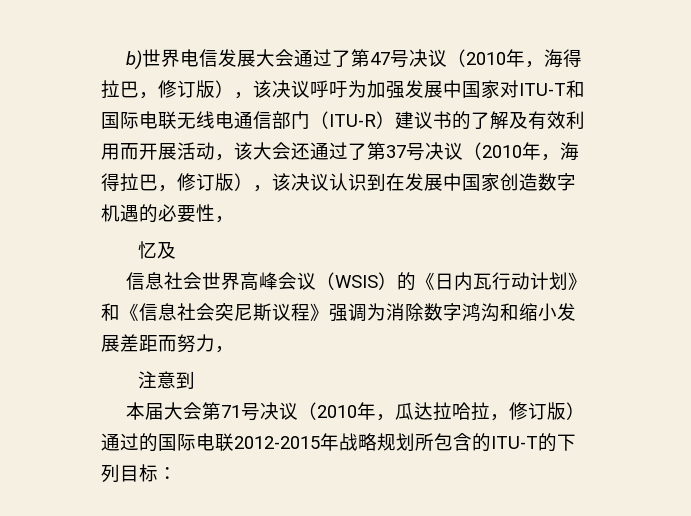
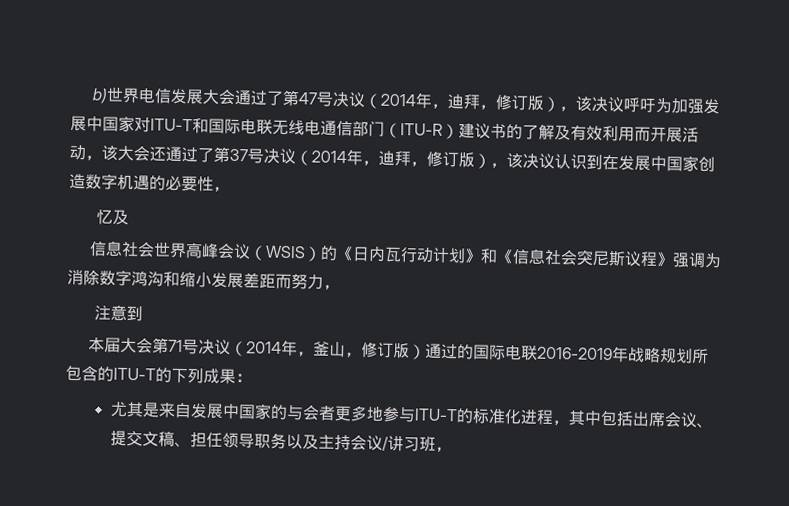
- b)世界电信发展大会通过了第47号决议（2010年，海得拉巴，修订版），该决议呼吁为加强发展中国家对ITU-T和国际电联无线电通信部门（ITU-R）建议书的了解及有效利用而开展活动，该大会还通过了第37号决议（2010年，海得拉巴，修订版），该决议认识到在发展中国家创造数字机遇的必要性，
+ b)世界电信发展大会通过了第47号决议（2014年，迪拜，修订版），该决议呼吁为加强发展中国家对ITU-T和国际电联无线电通信部门（ITU-R）建议书的了解及有效利用而开展活动，该大会还通过了第37号决议（2014年，迪拜，修订版），该决议认识到在发展中国家创造数字机遇的必要性，
- 本届大会第71号决议（2010年，瓜达拉哈拉，修订版）通过的国际电联2012-2015年战略规划所包含的ITU-T的下列目标：
+ 本届大会第71号决议（2014年，釜山，修订版）通过的国际电联2016-2019年战略规划所包含的ITU-T的下列成果：
+ 尤其是来自发展中国家的与会者更多地参与ITU-T的标准化进程，其中包括出席会议、提交文稿、担任领导职务以及主持会议/讲习班，

